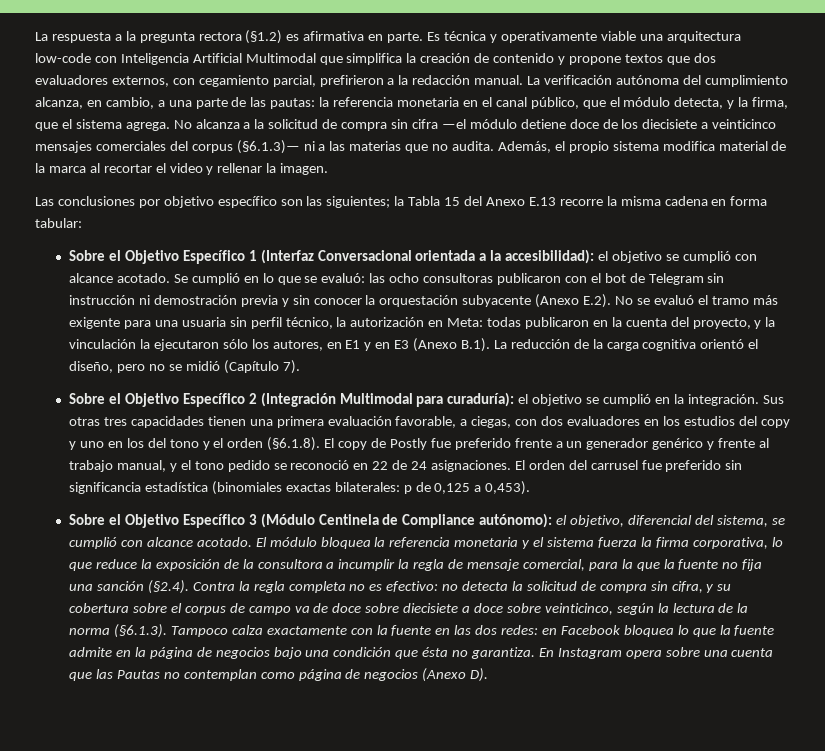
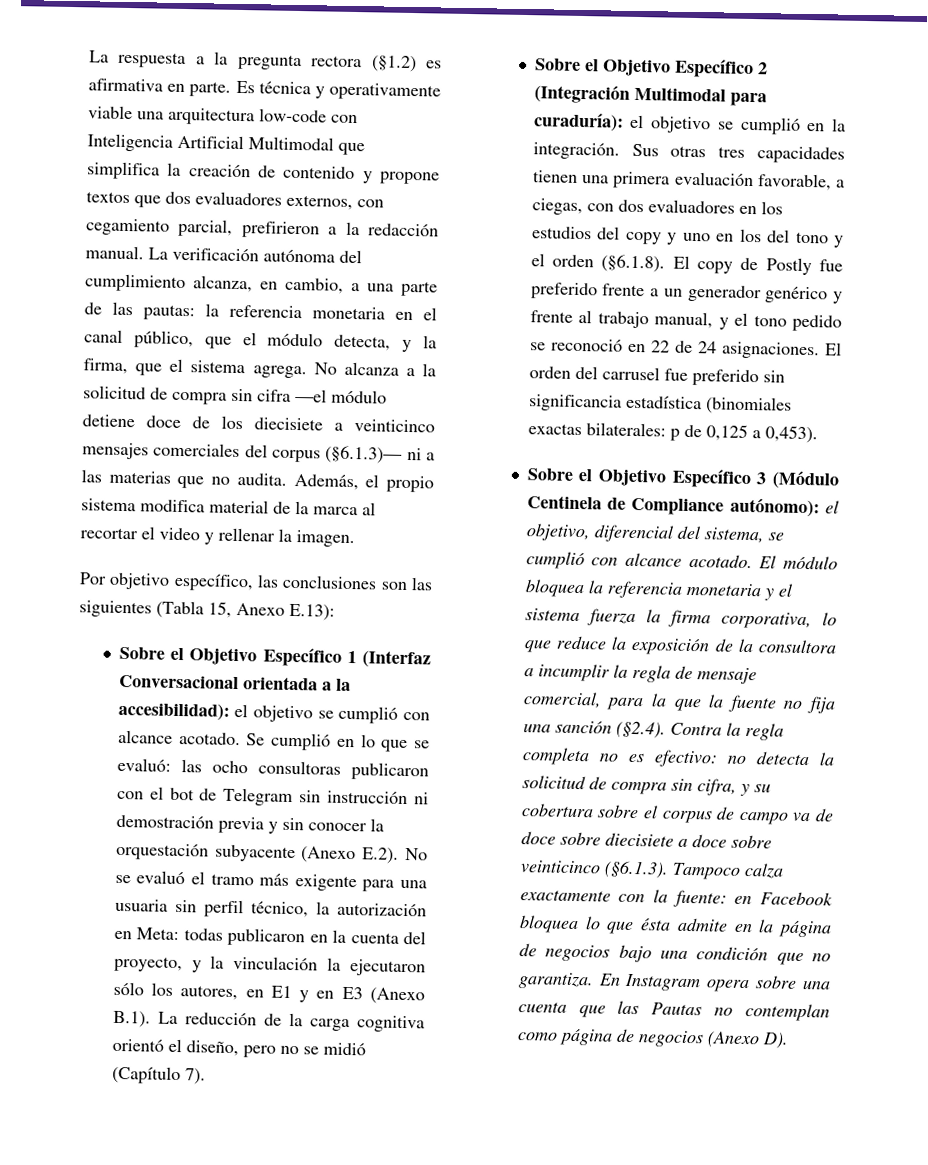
- Las conclusiones por objetivo específico son las siguientes; la Tabla 15 del Anexo E.13 recorre la misma cadena en forma tabular:
+ Por objetivo específico, las conclusiones son las siguientes (Tabla 15, Anexo E.13):
- no detecta la solicitud de compra sin cifra, y su cobertura sobre el corpus de campo va de doce sobre diecisiete a doce sobre veinticinco, según la lectura de la norma (§6.1.3). Tampoco calza exactamente con la fuente en las dos redes:
+ no detecta la solicitud de compra sin cifra, y su cobertura sobre el corpus de campo va de doce sobre diecisiete a doce sobre veinticinco (§6.1.3). Tampoco calza exactamente con la fuente:
- en Facebook bloquea lo que la fuente admite en la página de negocios bajo una condición que ésta no garantiza.
+ en Facebook bloquea lo que ésta admite en la página de negocios bajo una condición que no garantiza.

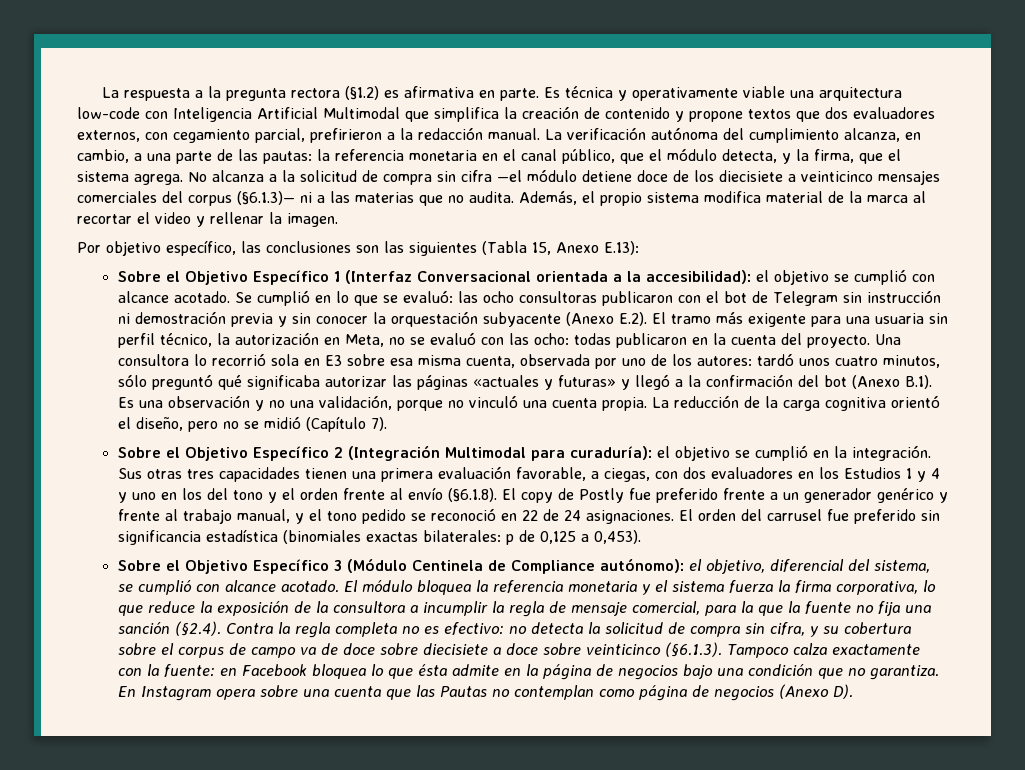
- las ocho consultoras publicaron con el bot de Telegram sin instrucción ni demostración previa y sin conocer la orquestación subyacente (Anexo E.2). No se evaluó el tramo más exigente para una usuaria sin perfil técnico, la autorización en Meta:
+ las ocho consultoras publicaron con el bot de Telegram sin instrucción ni demostración previa y sin conocer la orquestación subyacente (Anexo E.2). El tramo más exigente para una usuaria sin perfil técnico, la autorización en Meta, no se evaluó con las ocho:
- todas publicaron en la cuenta del proyecto, y la vinculación la ejecutaron sólo los autores, en E1 y en E3 (Anexo B.1). La reducción de la carga cognitiva orientó el diseño, pero no se midió (Capítulo 7).
+ todas publicaron en la cuenta del proyecto. Una consultora lo recorrió sola en E3 sobre esa misma cuenta, observada por uno de los autores: tardó unos cuatro minutos, sólo preguntó qué significaba autorizar las páginas «actuales y futuras» y llegó a la confirmación del bot (Anexo B.1). Es una observación y no una validación, porque no vinculó una cuenta propia. La reducción de la carga cognitiva orientó el diseño, pero no se midió (Capítulo 7).
- Sus otras tres capacidades tienen una primera evaluación favorable, a ciegas, con dos evaluadores en los estudios del copy y uno en los del tono y el orden (§6.1.8). El copy de Postly fue preferido frente a un generador genérico y frente al trabajo manual, y el tono pedido se reconoció en 22 de 24 asignaciones.
+ Sus otras tres capacidades tienen una primera evaluación favorable, a ciegas, con dos evaluadores en los Estudios 1 y 4 y uno en los del tono y el orden frente al envío (§6.1.8). El copy de Postly fue preferido frente a un generador genérico y frente al trabajo manual, y el tono pedido se reconoció en 22 de 24 asignaciones.

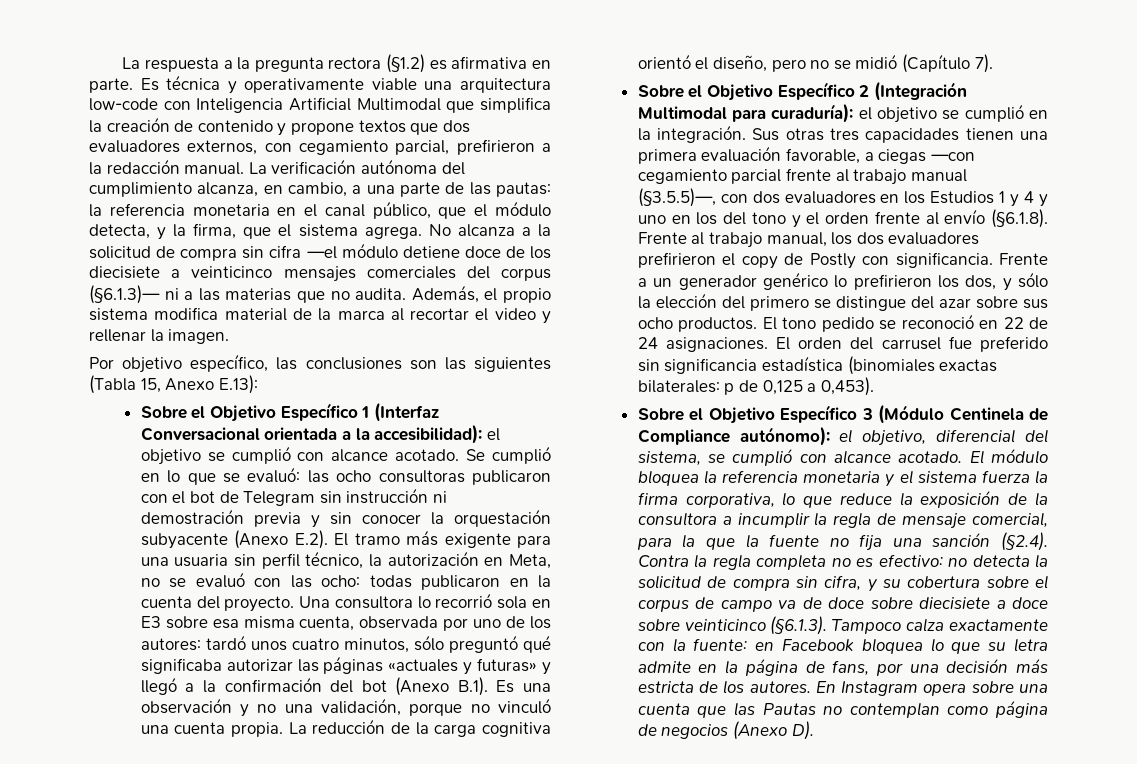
- Sus otras tres capacidades tienen una primera evaluación favorable, a ciegas, con dos evaluadores en los Estudios 1 y 4 y uno en los del tono y el orden frente al envío (§6.1.8). El copy de Postly fue preferido frente a un generador genérico y frente al trabajo manual, y el tono pedido se reconoció en 22 de 24 asignaciones.
+ Sus otras tres capacidades tienen una primera evaluación favorable, a ciegas —con cegamiento parcial frente al trabajo manual (§3.5.5)—, con dos evaluadores en los Estudios 1 y 4 y uno en los del tono y el orden frente al envío (§6.1.8). Frente al trabajo manual, los dos evaluadores prefirieron el copy de Postly con significancia. Frente a un generador genérico lo prefirieron los dos, y sólo la elección del primero se distingue del azar sobre sus ocho productos. El tono pedido se reconoció en 22 de 24 asignaciones.
- en Facebook bloquea lo que ésta admite en la página de negocios bajo una condición que no garantiza.
+ en Facebook bloquea lo que su letra admite en la página de fans, por una decisión más estricta de los autores.

